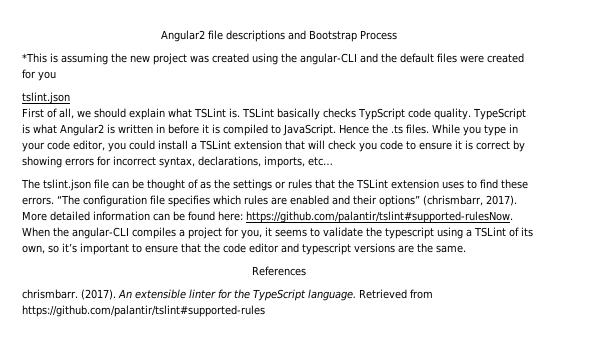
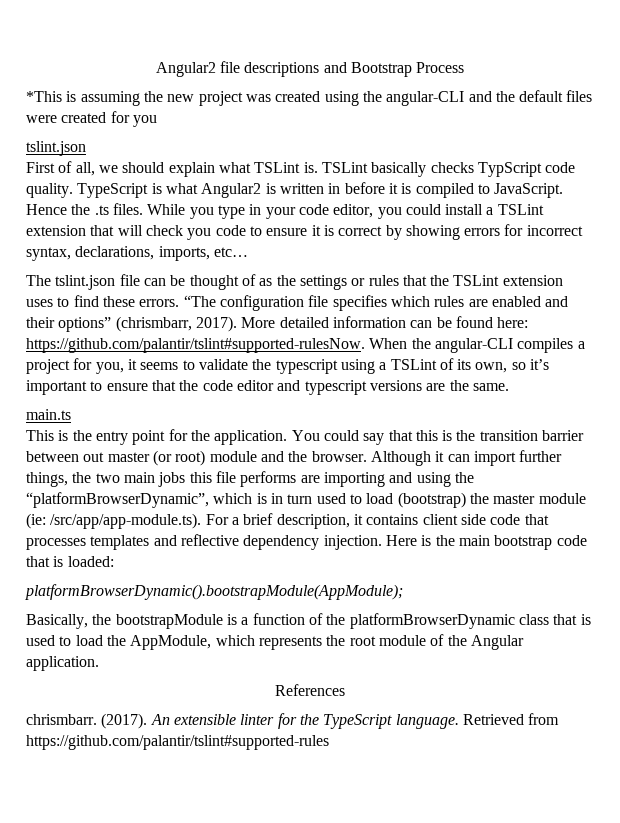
+ main.ts
+ This is the entry point for the application. You could say that this is the transition barrier between out master (or root) module and the browser. Although it can import further things, the two main jobs this file performs are importing and using the “platformBrowserDynamic”, which is in turn used to load (bootstrap) the master module (ie: /src/app/app-module.ts). For a brief description, it contains client side code that processes templates and reflective dependency injection. Here is the main bootstrap code that is loaded:
+ platformBrowserDynamic().bootstrapModule(AppModule);
+ Basically, the bootstrapModule is a function of the platformBrowserDynamic class that is used to load the AppModule, which represents the root module of the Angular application.

